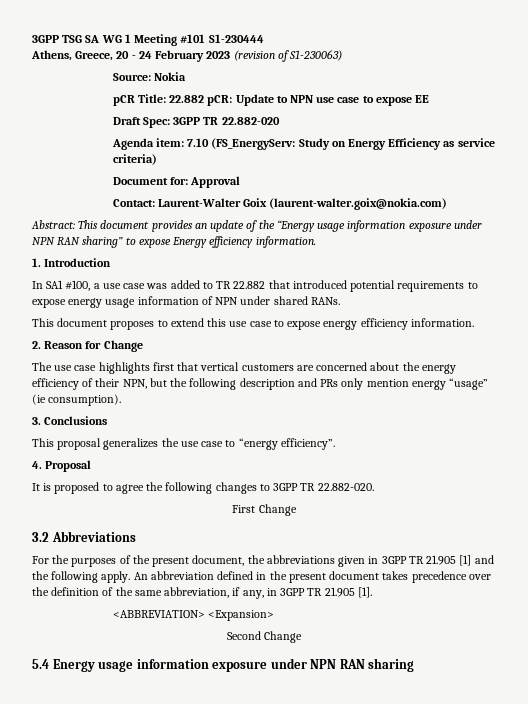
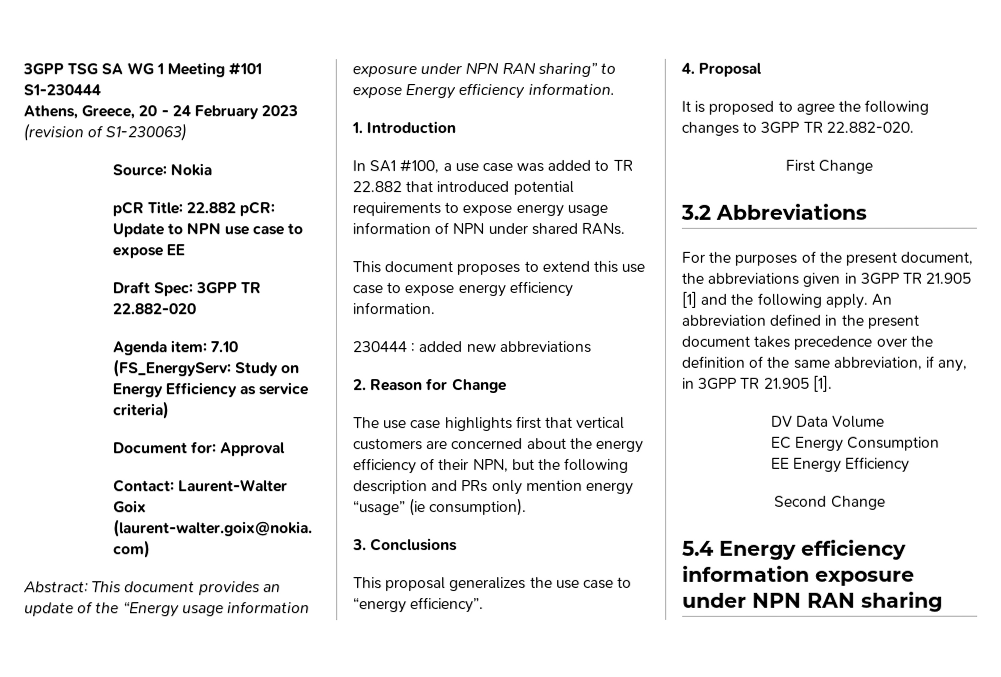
+ 230444 : added new abbreviations
- <ABBREVIATION> <Expansion>
+ DV Data Volume
+ EC Energy Consumption
+ EE Energy Efficiency
- 5.4 Energy usage information exposure under NPN RAN sharing
+ 5.4 Energy efficiency information exposure under NPN RAN sharing

